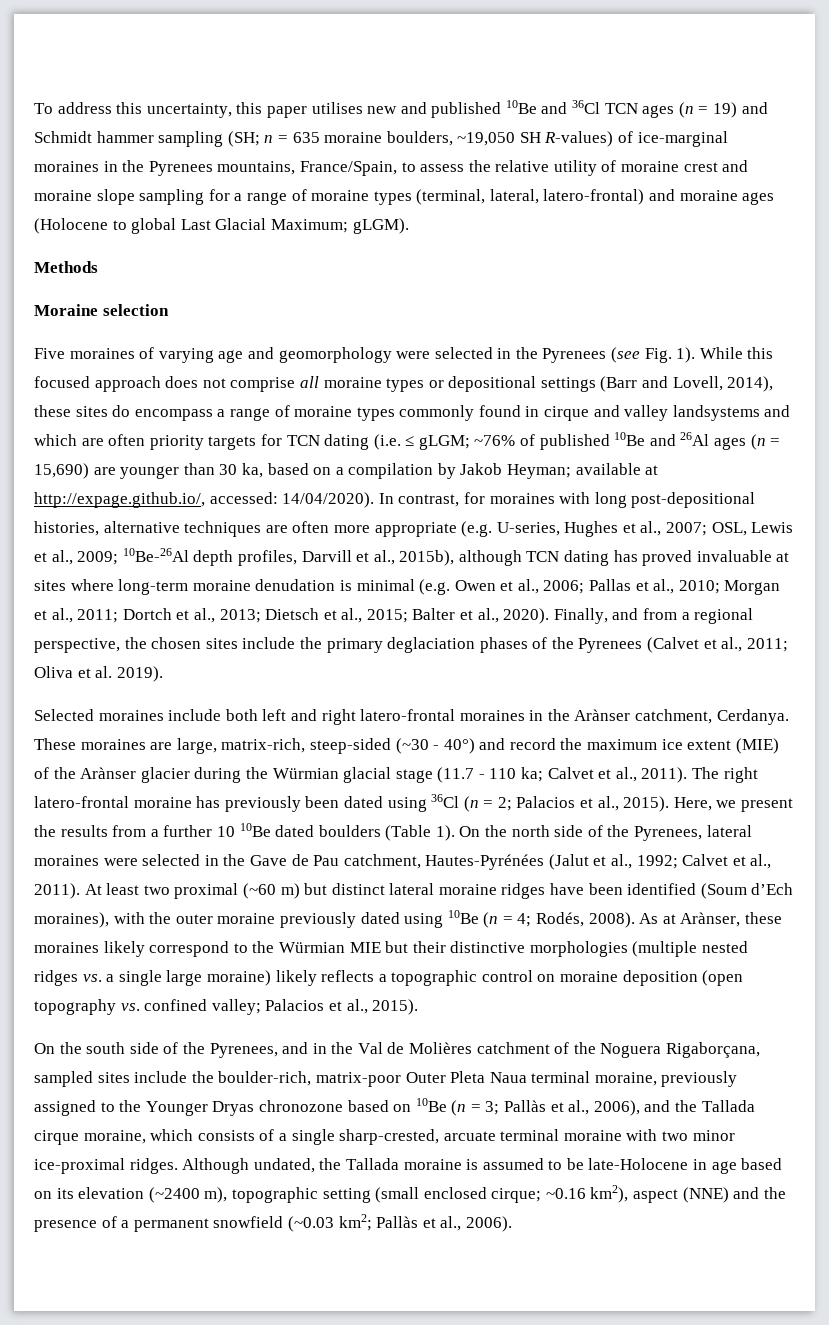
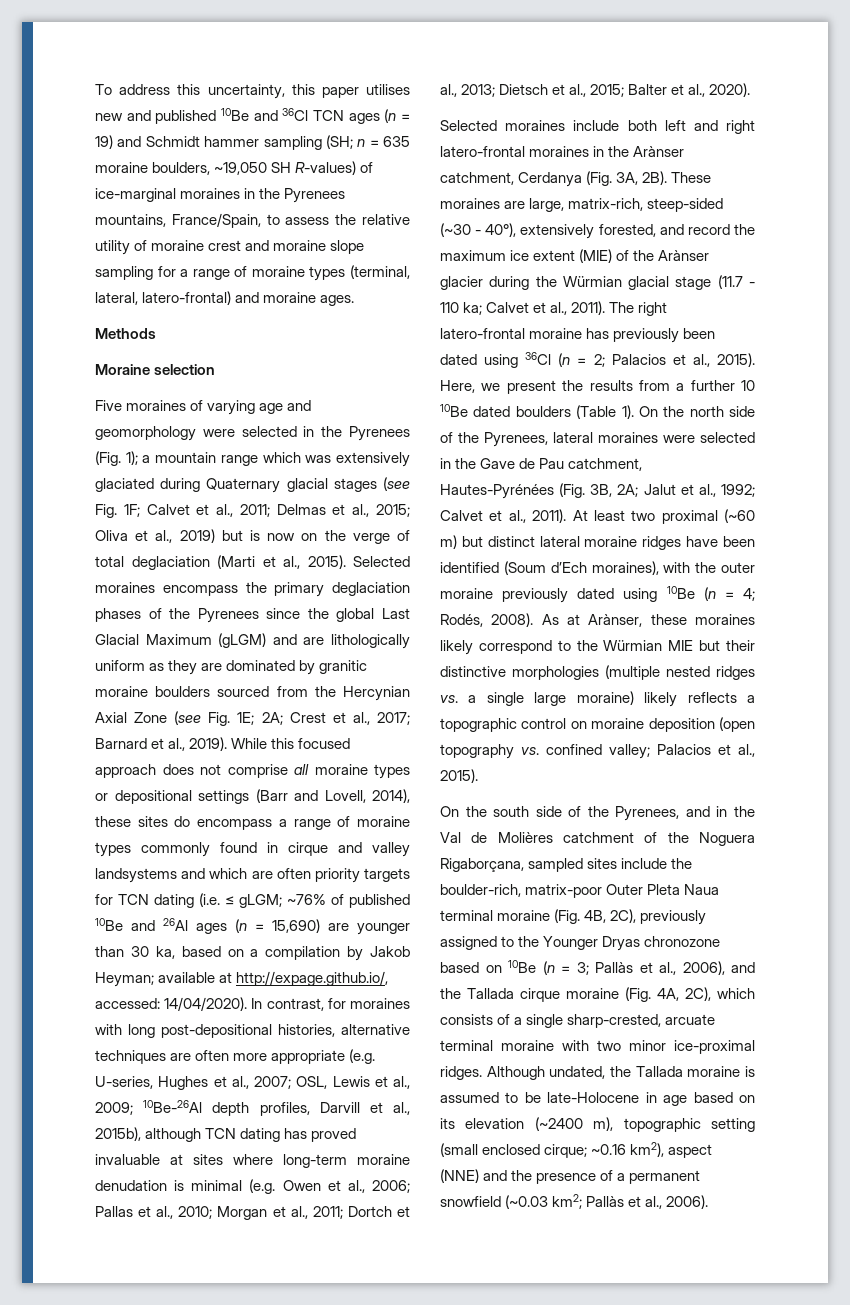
- n = 635 moraine boulders, ~19,050 SH R-values) of ice-marginal moraines in the Pyrenees mountains, France/Spain, to assess the relative utility of moraine crest and moraine slope sampling for a range of moraine types (terminal, lateral, latero-frontal) and moraine ages (Holocene to global Last Glacial Maximum; gLGM).
+ n = 635 moraine boulders, ~19,050 SH R-values) of ice-marginal moraines in the Pyrenees mountains, France/Spain, to assess the relative utility of moraine crest and moraine slope sampling for a range of moraine types (terminal, lateral, latero-frontal) and moraine ages.
- Five moraines of varying age and geomorphology were selected in the Pyrenees (see Fig. 1).
+ Five moraines of varying age and geomorphology were selected in the Pyrenees (Fig. 1); a mountain range which was extensively glaciated during Quaternary glacial stages (see Fig. 1F; Calvet et al., 2011; Delmas et al., 2015; Oliva et al., 2019) but is now on the verge of total deglaciation (Marti et al., 2015). Selected moraines encompass the primary deglaciation phases of the Pyrenees since the global Last Glacial Maximum (gLGM) and are lithologically uniform as they are dominated by granitic moraine boulders sourced from the Hercynian Axial Zone (see Fig. 1E; 2A; Crest et al., 2017; Barnard et al., 2019).
- Finally, and from a regional perspective, the chosen sites include the primary deglaciation phases of the Pyrenees (Calvet et al., 2011; Oliva et al. 2019).
- Selected moraines include both left and right latero-frontal moraines in the Arànser catchment, Cerdanya.
+ Selected moraines include both left and right latero-frontal moraines in the Arànser catchment, Cerdanya (Fig. 3A, 2B).
- These moraines are large, matrix-rich, steep-sided (~30 - 40°) and record the maximum ice extent (MIE) of the Arànser glacier during the Würmian glacial stage (11.7 - 110 ka; Calvet et al., 2011).
+ These moraines are large, matrix-rich, steep-sided (~30 - 40°), extensively forested, and record the maximum ice extent (MIE) of the Arànser glacier during the Würmian glacial stage (11.7 - 110 ka; Calvet et al., 2011).
- On the north side of the Pyrenees, lateral moraines were selected in the Gave de Pau catchment, Hautes-Pyrénées (Jalut et al., 1992; Calvet et al., 2011).
+ On the north side of the Pyrenees, lateral moraines were selected in the Gave de Pau catchment, Hautes-Pyrénées (Fig. 3B, 2A; Jalut et al., 1992; Calvet et al., 2011).
- On the south side of the Pyrenees, and in the Val de Molières catchment of the Noguera Rigaborçana, sampled sites include the boulder-rich, matrix-poor Outer Pleta Naua terminal moraine, previously assigned to the Younger Dryas chronozone based on 10Be (n = 3;
+ On the south side of the Pyrenees, and in the Val de Molières catchment of the Noguera Rigaborçana, sampled sites include the boulder-rich, matrix-poor Outer Pleta Naua terminal moraine (Fig. 4B, 2C), previously assigned to the Younger Dryas chronozone based on 10Be (n = 3;
- Pallàs et al., 2006), and the Tallada cirque moraine, which consists of a single sharp-crested, arcuate terminal moraine with two minor ice-proximal ridges.
+ Pallàs et al., 2006), and the Tallada cirque moraine (Fig. 4A, 2C), which consists of a single sharp-crested, arcuate terminal moraine with two minor ice-proximal ridges.

